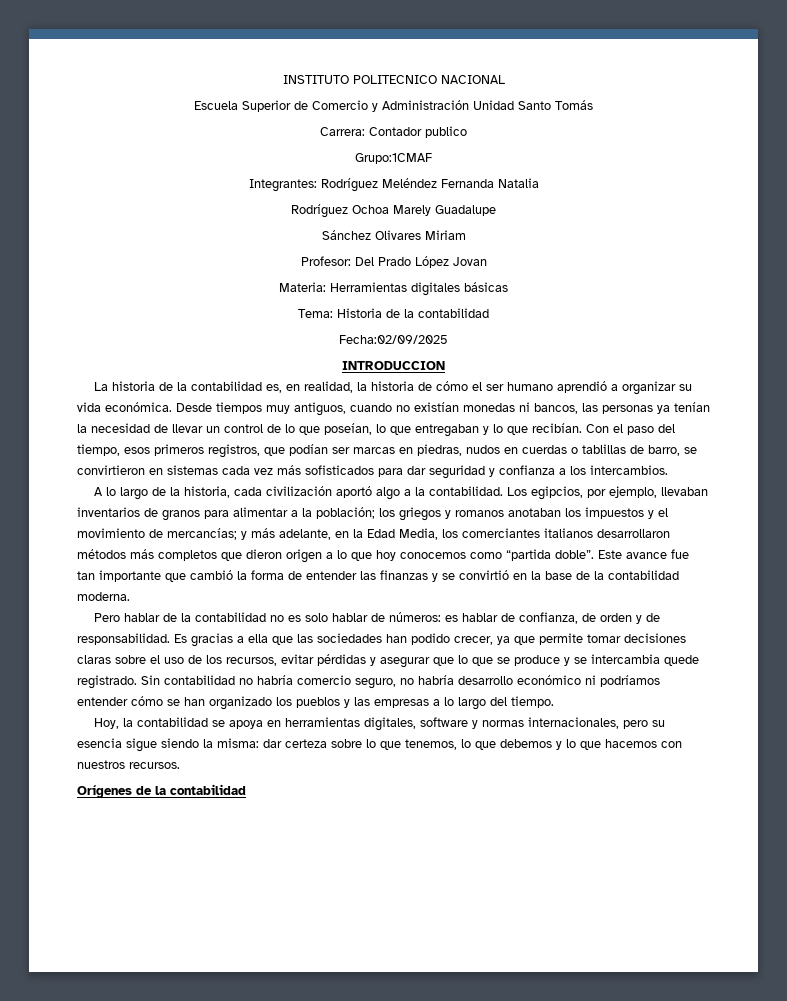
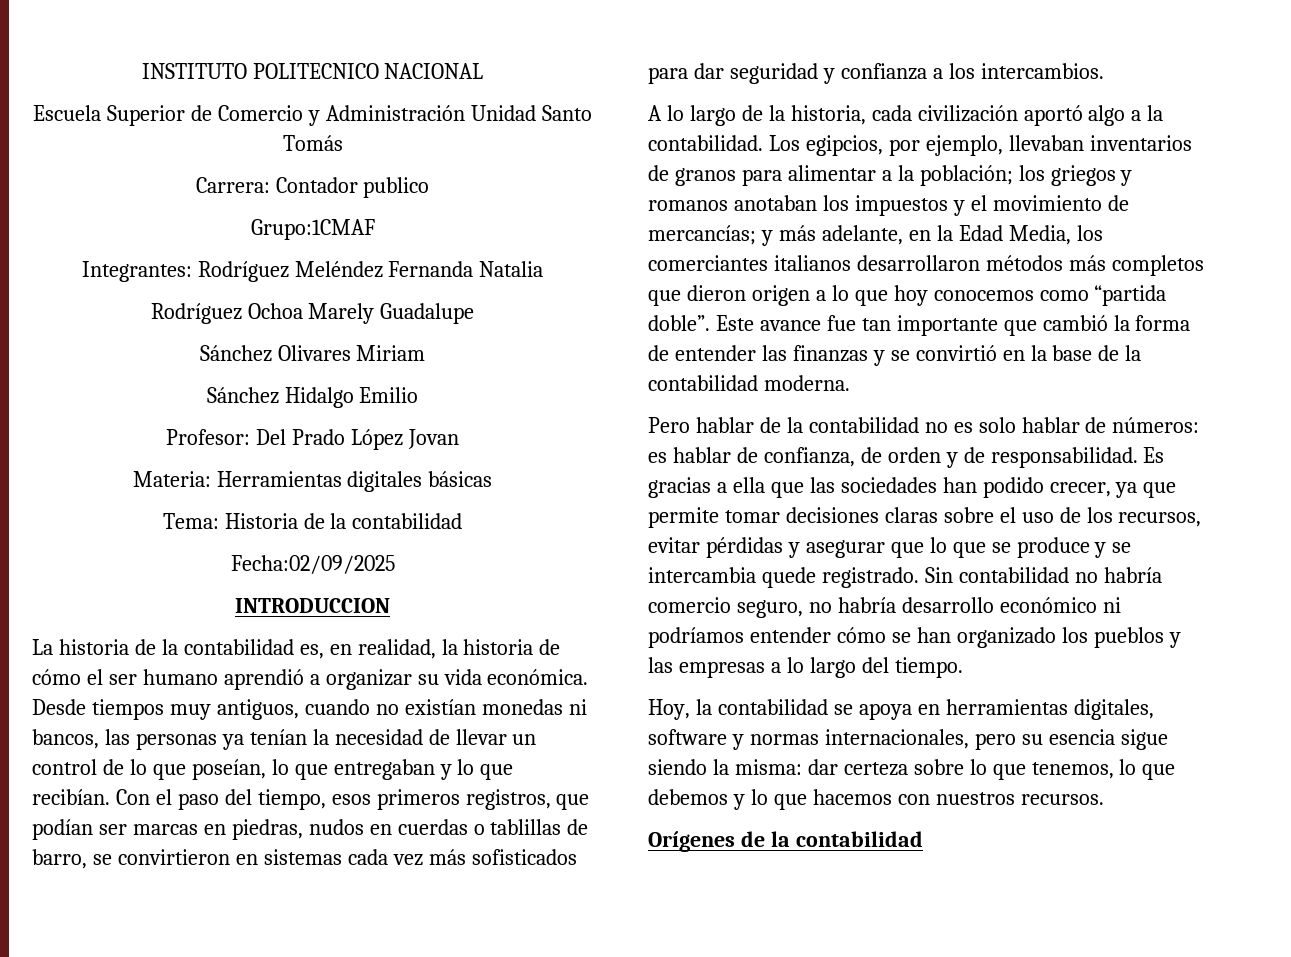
+ Sánchez Hidalgo Emilio

